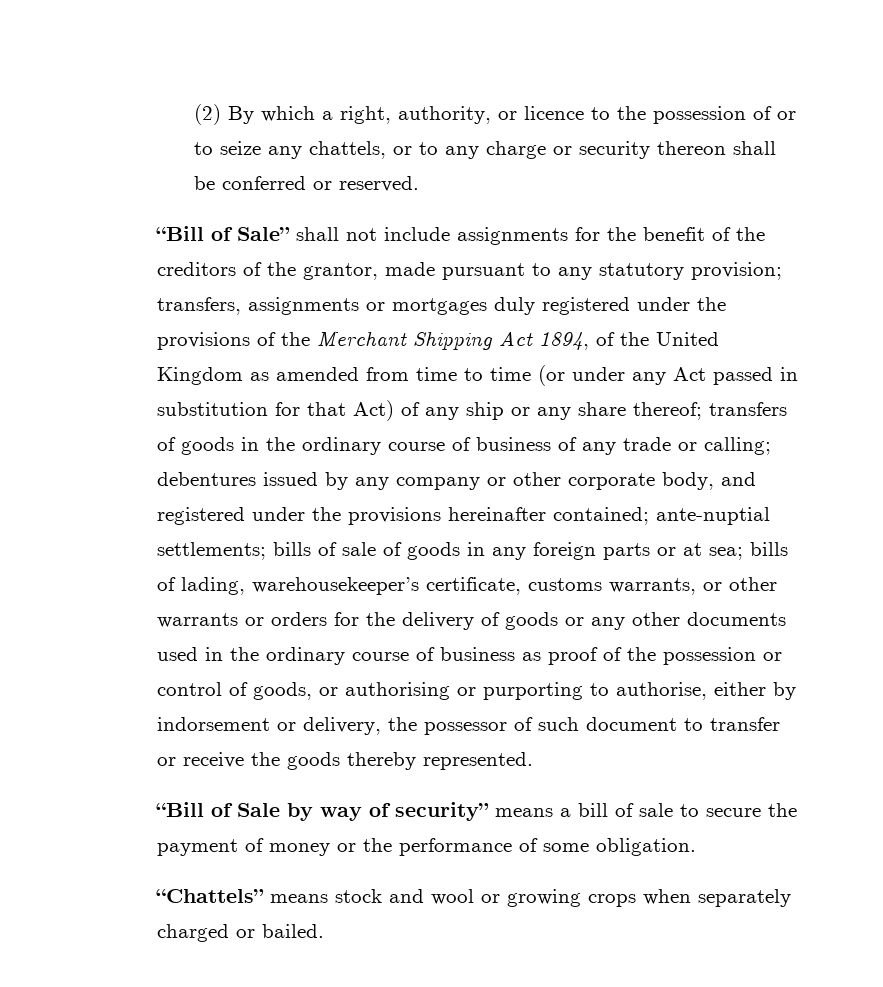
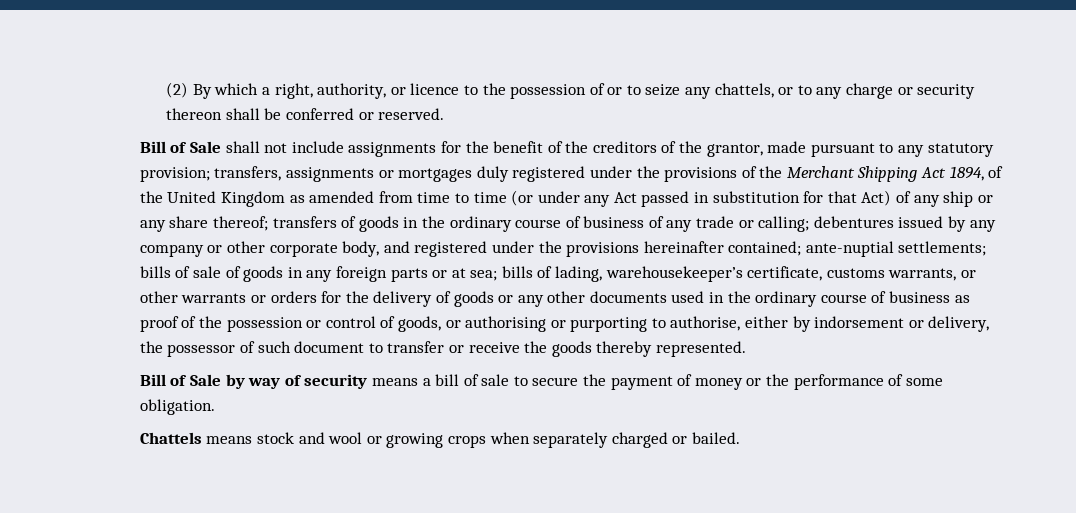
- “Bill of Sale” shall not include assignments for the benefit of the creditors of the grantor, made pursuant to any statutory provision;
+ Bill of Sale shall not include assignments for the benefit of the creditors of the grantor, made pursuant to any statutory provision;
- “Bill of Sale by way of security” means a bill of sale to secure the payment of money or the performance of some obligation.
+ Bill of Sale by way of security means a bill of sale to secure the payment of money or the performance of some obligation.
- “Chattels” means stock and wool or growing crops when separately charged or bailed.
+ Chattels means stock and wool or growing crops when separately charged or bailed.

